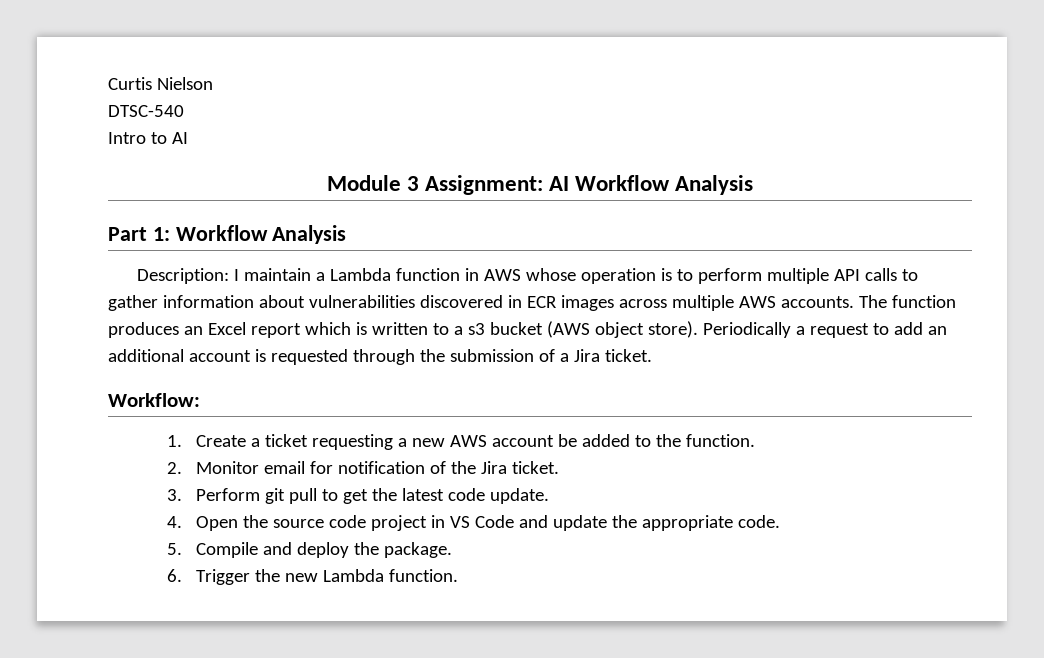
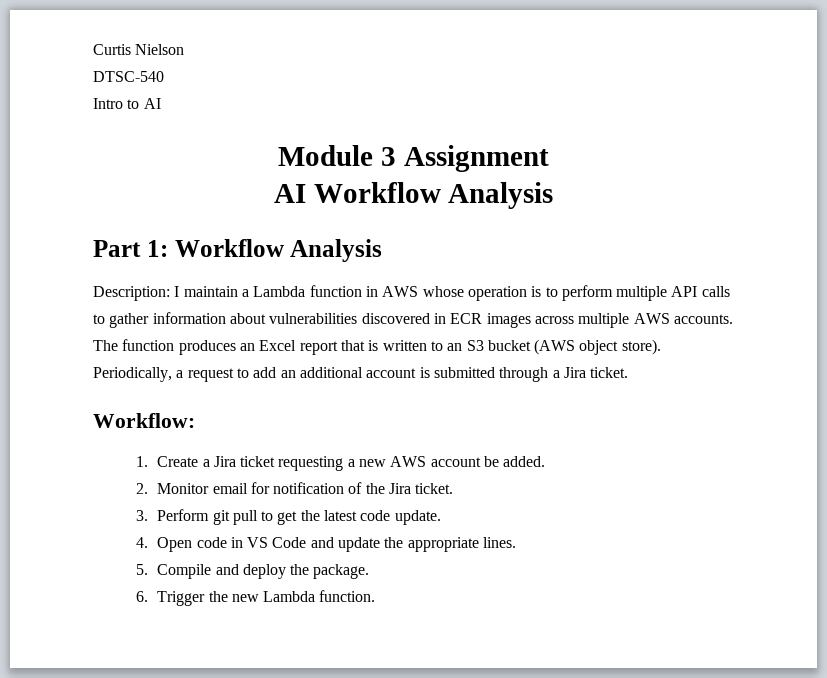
- Module 3 Assignment: AI Workflow Analysis
+ Module 3 Assignment
+ AI Workflow Analysis
- The function produces an Excel report which is written to a s3 bucket (AWS object store).
+ The function produces an Excel report that is written to an S3 bucket (AWS object store).
- Periodically a request to add an additional account is requested through the submission of a Jira ticket.
+ Periodically, a request to add an additional account is submitted through a Jira ticket.
- 1. Create a ticket requesting a new AWS account be added to the function.
+ 1. Create a Jira ticket requesting a new AWS account be added.
- 4. Open the source code project in VS Code and update the appropriate code.
+ 4. Open code in VS Code and update the appropriate lines.

